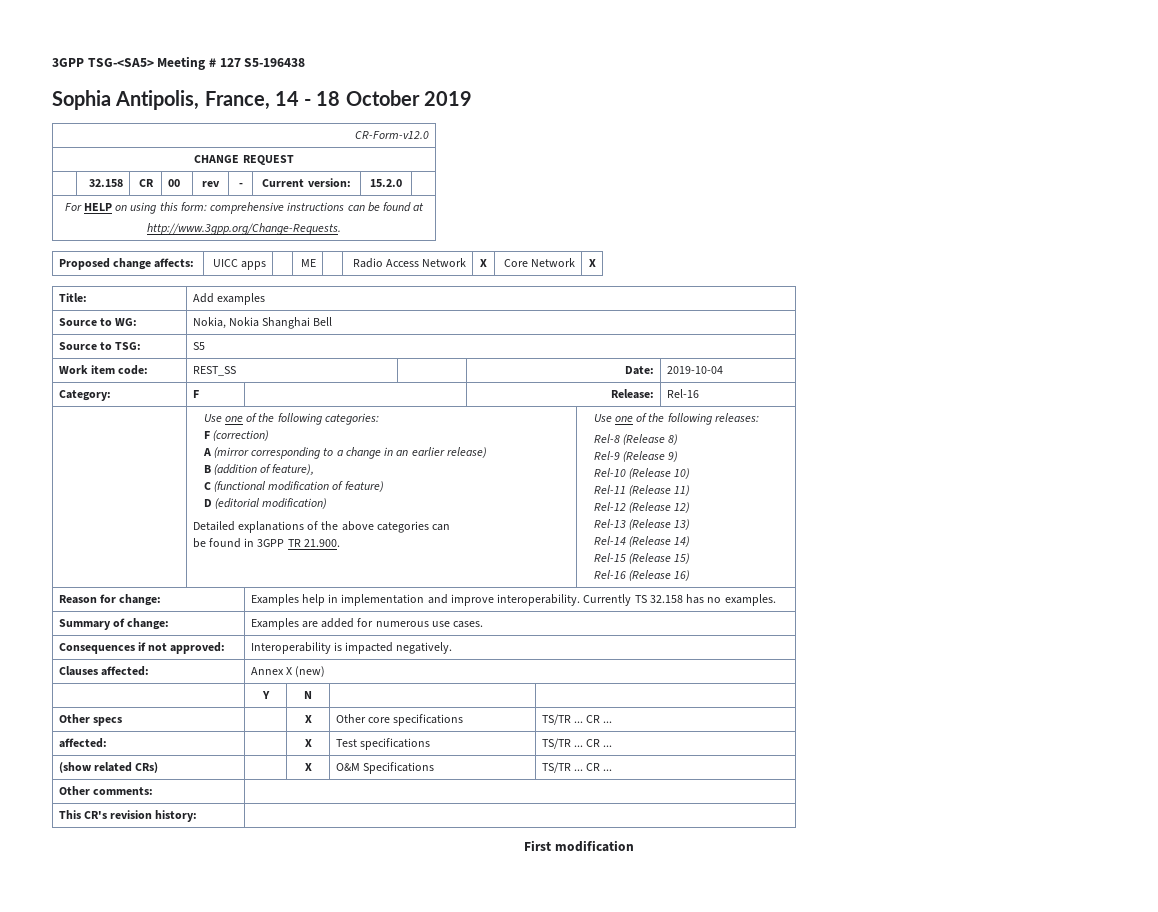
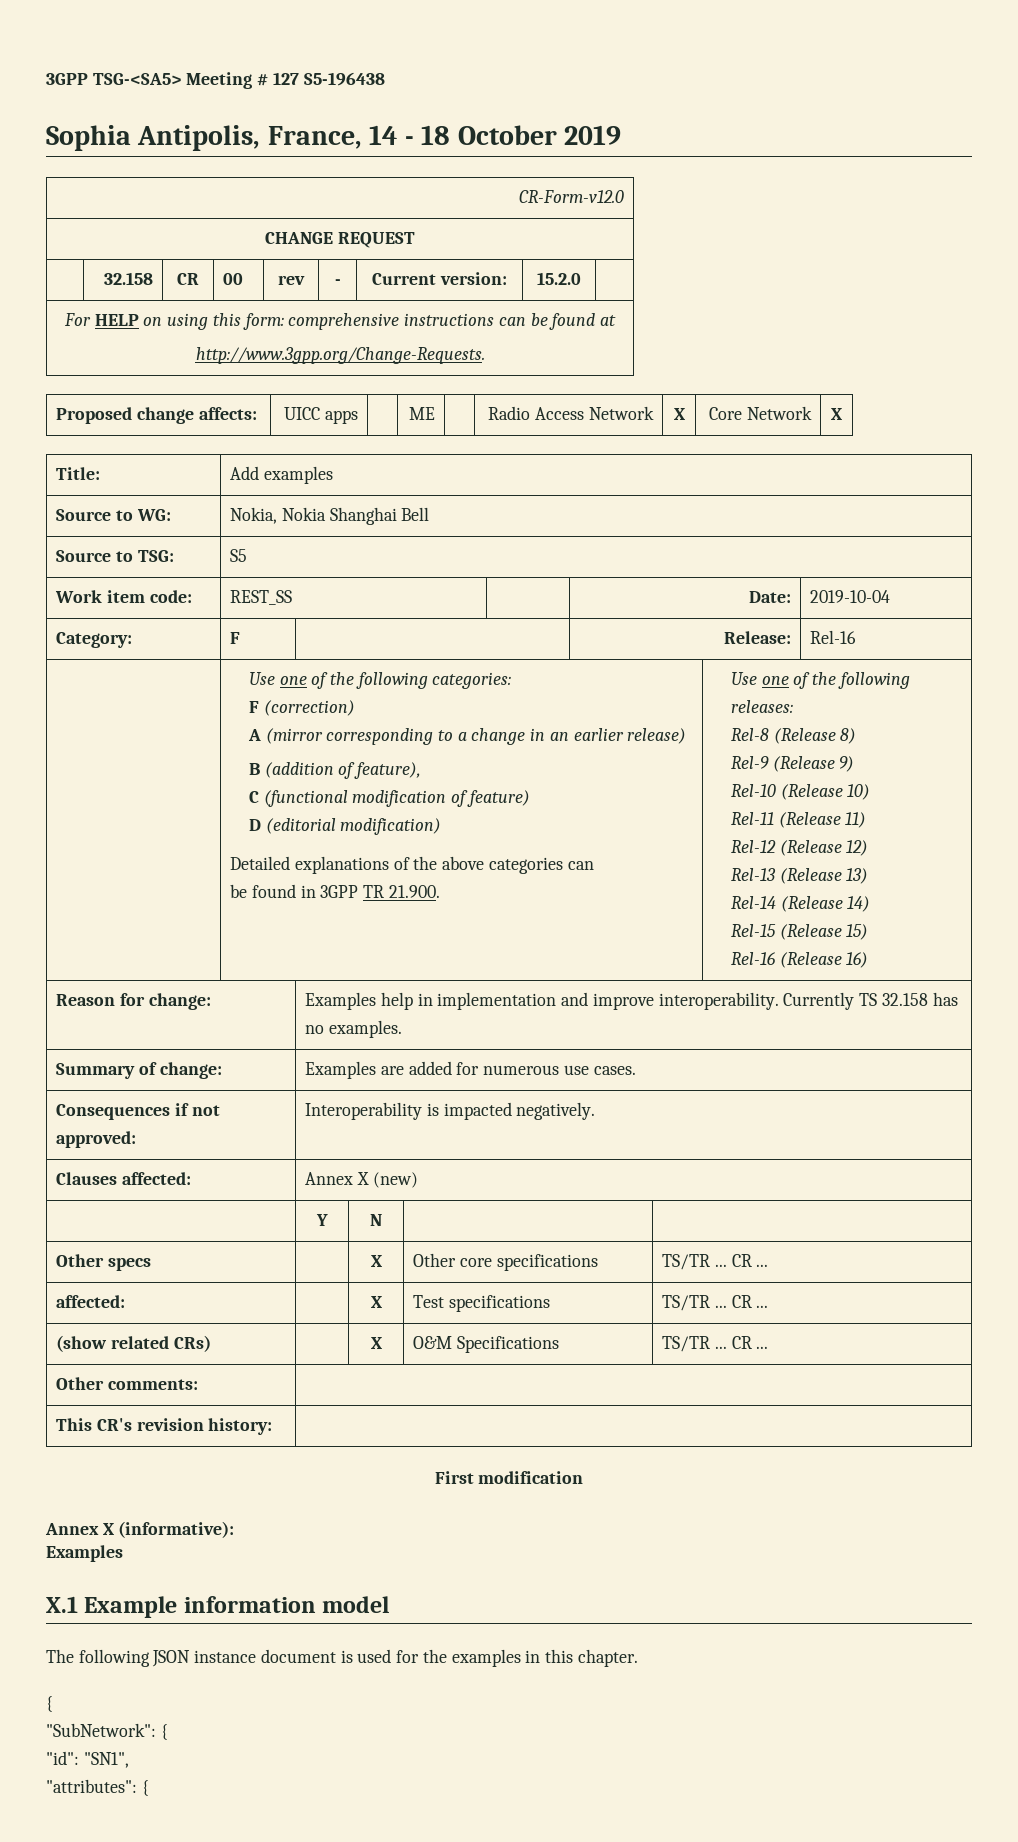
+ Annex X (informative):
+ Examples
+ X.1 Example information model
+ The following JSON instance document is used for the examples in this chapter.
+ {
+ "SubNetwork": {
+ "id": "SN1",
+ "attributes": {

